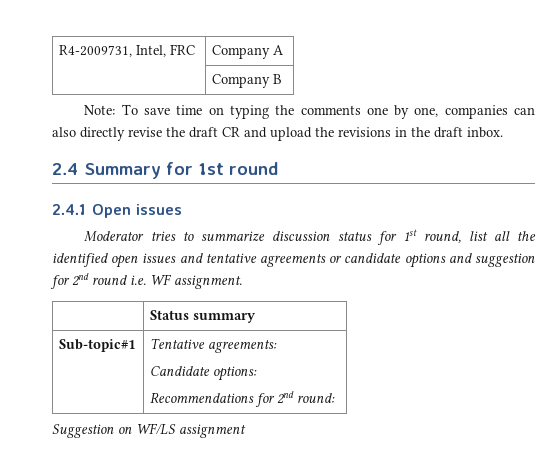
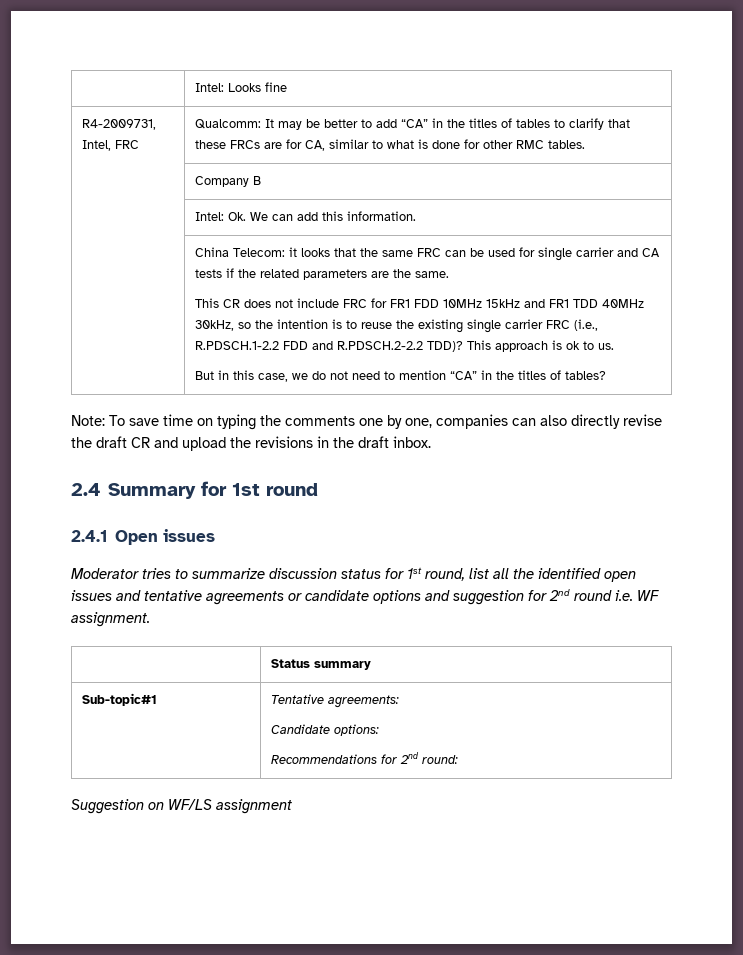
+ | Intel: Looks fine
- R4-2009731, Intel, FRC | Company A
+ R4-2009731, Intel, FRC | Qualcomm: It may be better to add “CA” in the titles of tables to clarify that these FRCs are for CA, similar to what is done for other RMC tables.
  | Company B
+ | Intel: Ok. We can add this information.
+ | China Telecom: it looks that the same FRC can be used for single carrier and CA tests if the related parameters are the same.
+ This CR does not include FRC for FR1 FDD 10MHz 15kHz and FR1 TDD 40MHz 30kHz, so the intention is to reuse the existing single carrier FRC (i.e., R.PDSCH.1-2.2 FDD and R.PDSCH.2-2.2 TDD)? This approach is ok to us.
+ But in this case, we do not need to mention “CA” in the titles of tables?

